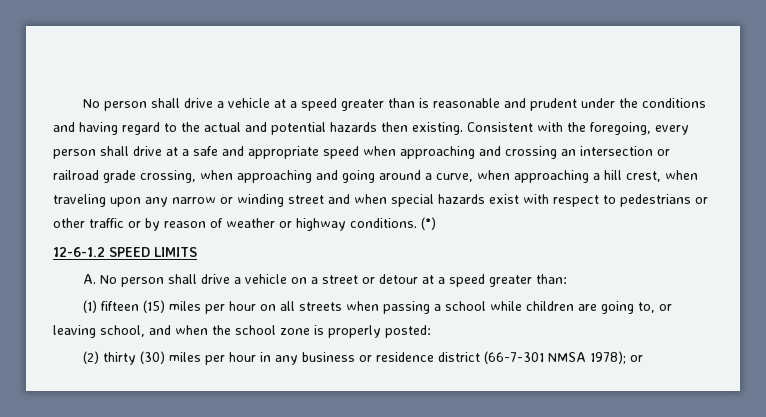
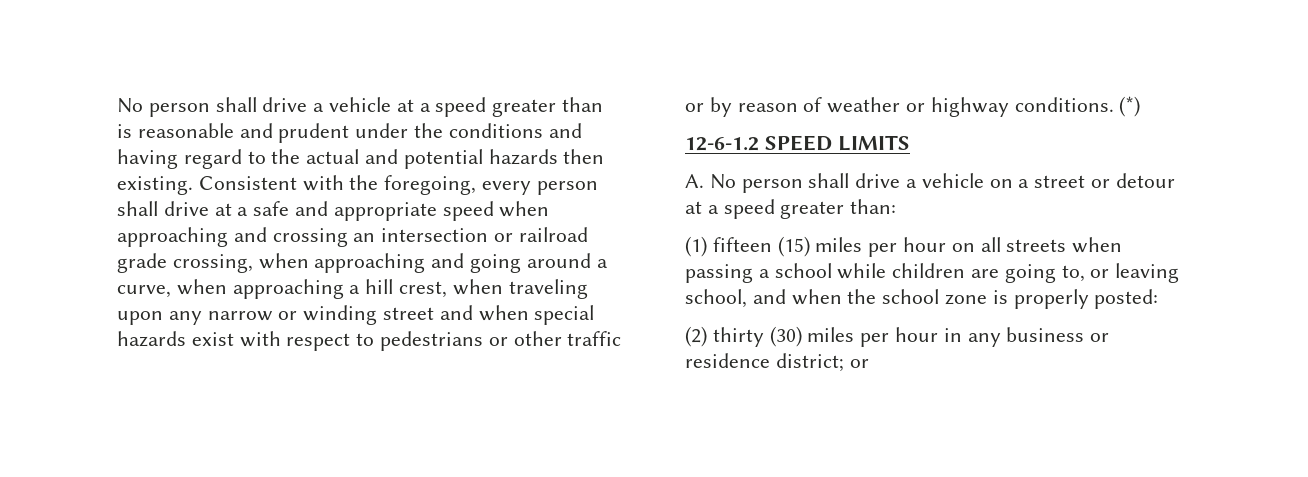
- (2) thirty (30) miles per hour in any business or residence district (66-7-301 NMSA 1978); or
+ (2) thirty (30) miles per hour in any business or residence district; or

